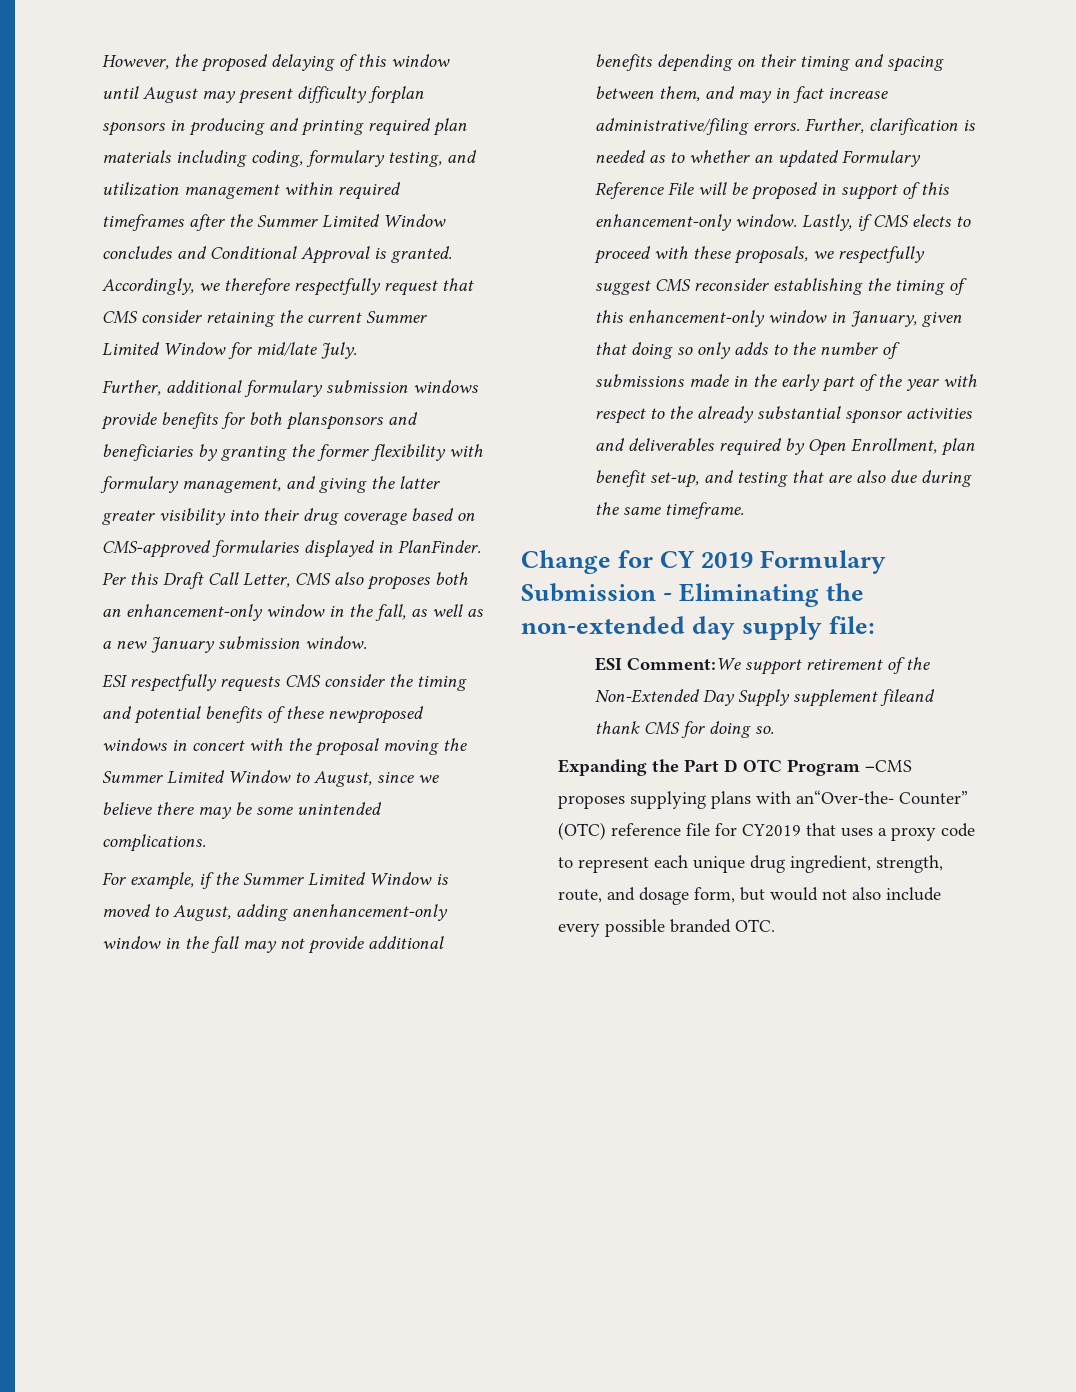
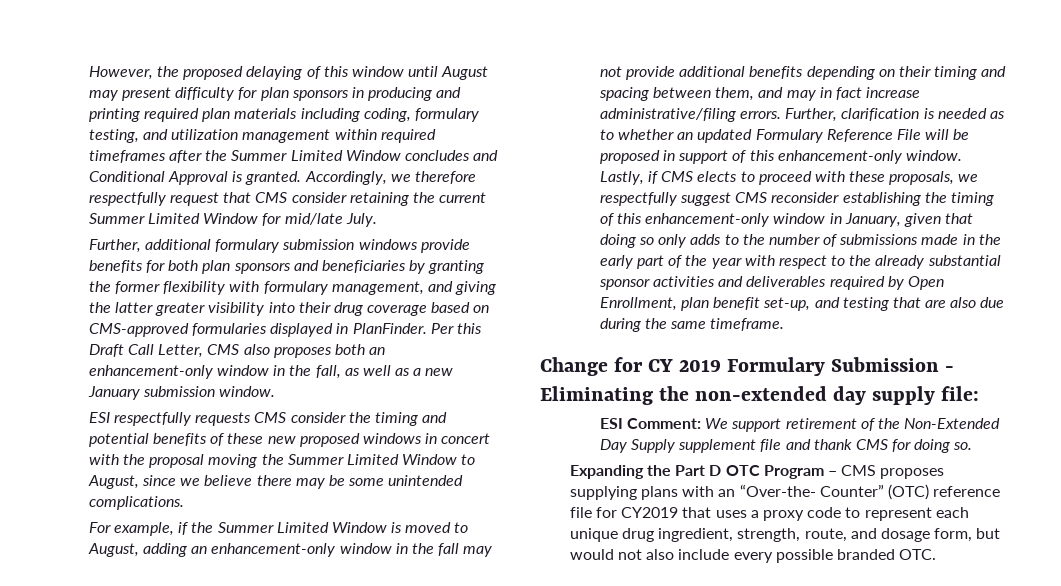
- However, the proposed delaying of this window until August may present difficulty forplan sponsors in producing and printing required plan materials including coding, formulary testing, and utilization management within required timeframes after the Summer Limited Window concludes and Conditional Approval is granted.
+ However, the proposed delaying of this window until August may present difficulty for plan sponsors in producing and printing required plan materials including coding, formulary testing, and utilization management within required timeframes after the Summer Limited Window concludes and Conditional Approval is granted.
- Further, additional formulary submission windows provide benefits for both plansponsors and beneficiaries by granting the former flexibility with formulary management, and giving the latter greater visibility into their drug coverage based on CMS-approved formularies displayed in PlanFinder.
+ Further, additional formulary submission windows provide benefits for both plan sponsors and beneficiaries by granting the former flexibility with formulary management, and giving the latter greater visibility into their drug coverage based on CMS-approved formularies displayed in PlanFinder.
- ESI respectfully requests CMS consider the timing and potential benefits of these newproposed windows in concert with the proposal moving the Summer Limited Window to August, since we believe there may be some unintended complications.
+ ESI respectfully requests CMS consider the timing and potential benefits of these new proposed windows in concert with the proposal moving the Summer Limited Window to August, since we believe there may be some unintended complications.
- For example, if the Summer Limited Window is moved to August, adding anenhancement-only window in the fall may not provide additional benefits depending on their timing and spacing between them, and may in fact increase administrative/filing errors.
+ For example, if the Summer Limited Window is moved to August, adding an enhancement-only window in the fall may not provide additional benefits depending on their timing and spacing between them, and may in fact increase administrative/filing errors.
- ESI Comment:We support retirement of the Non-Extended Day Supply supplement fileand thank CMS for doing so.
+ ESI Comment: We support retirement of the Non-Extended Day Supply supplement file and thank CMS for doing so.
- Expanding the Part D OTC Program –CMS proposes supplying plans with an“Over-the- Counter” (OTC) reference file for CY2019 that uses a proxy code to represent each unique drug ingredient, strength, route, and dosage form, but would not also include every possible branded OTC.
+ Expanding the Part D OTC Program – CMS proposes supplying plans with an “Over-the- Counter” (OTC) reference file for CY2019 that uses a proxy code to represent each unique drug ingredient, strength, route, and dosage form, but would not also include every possible branded OTC.

